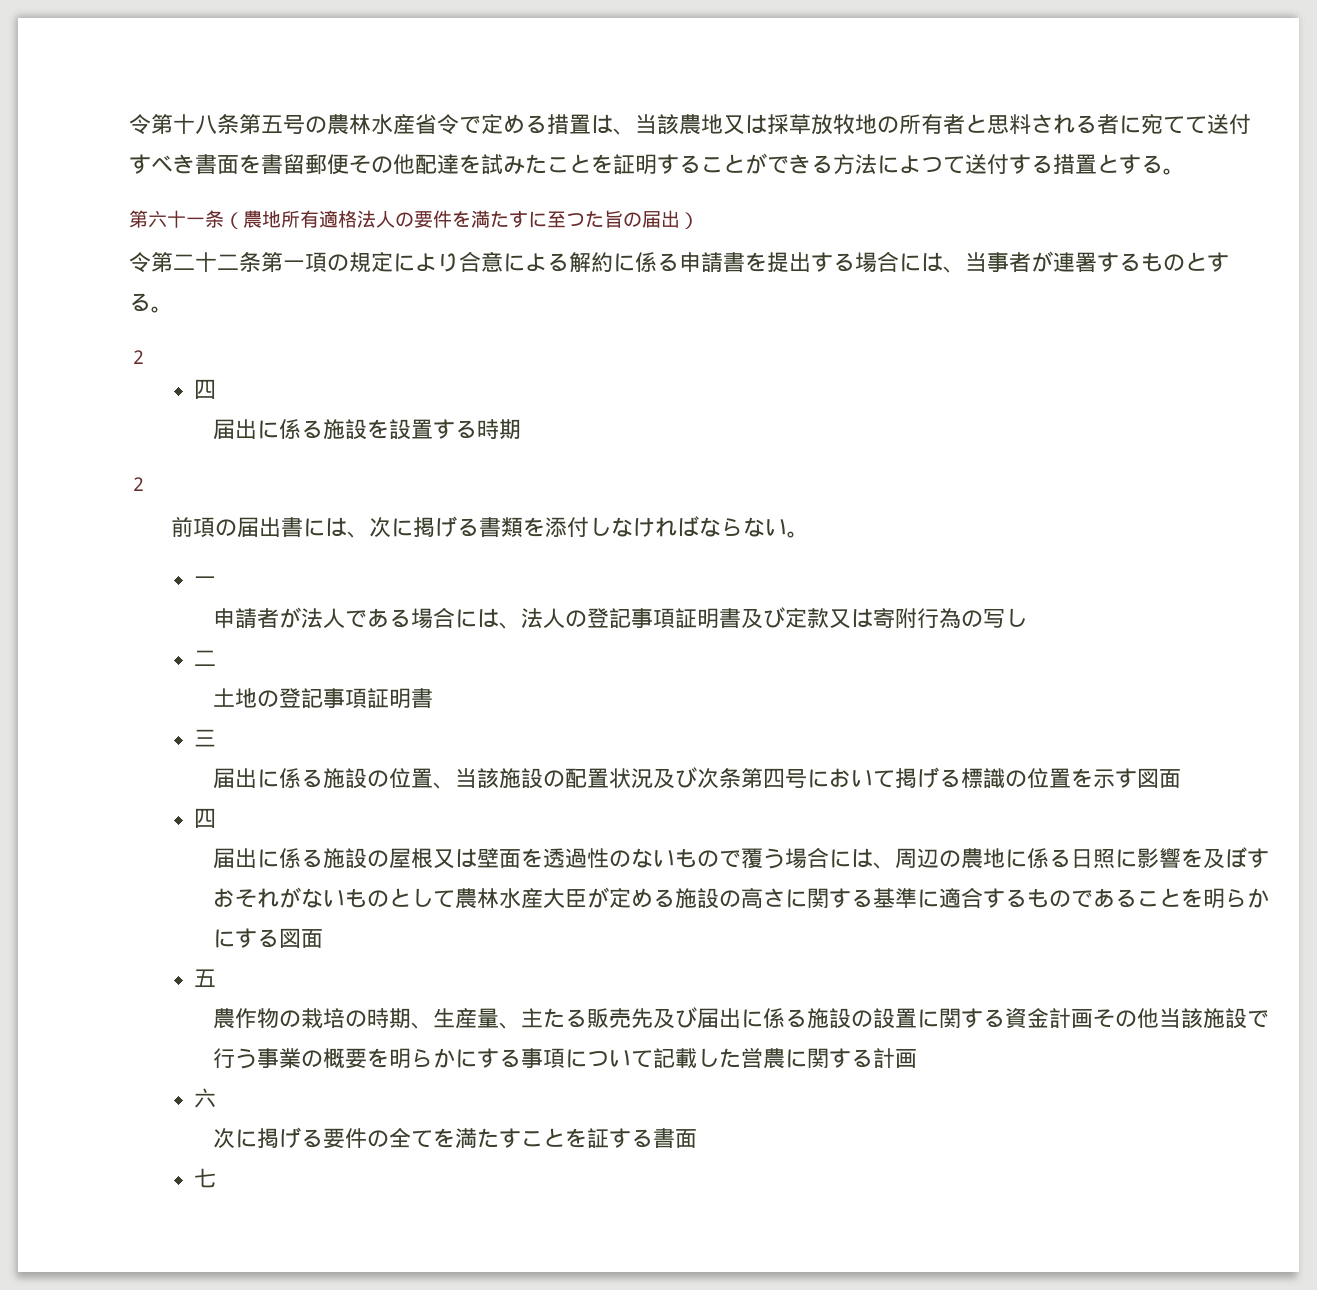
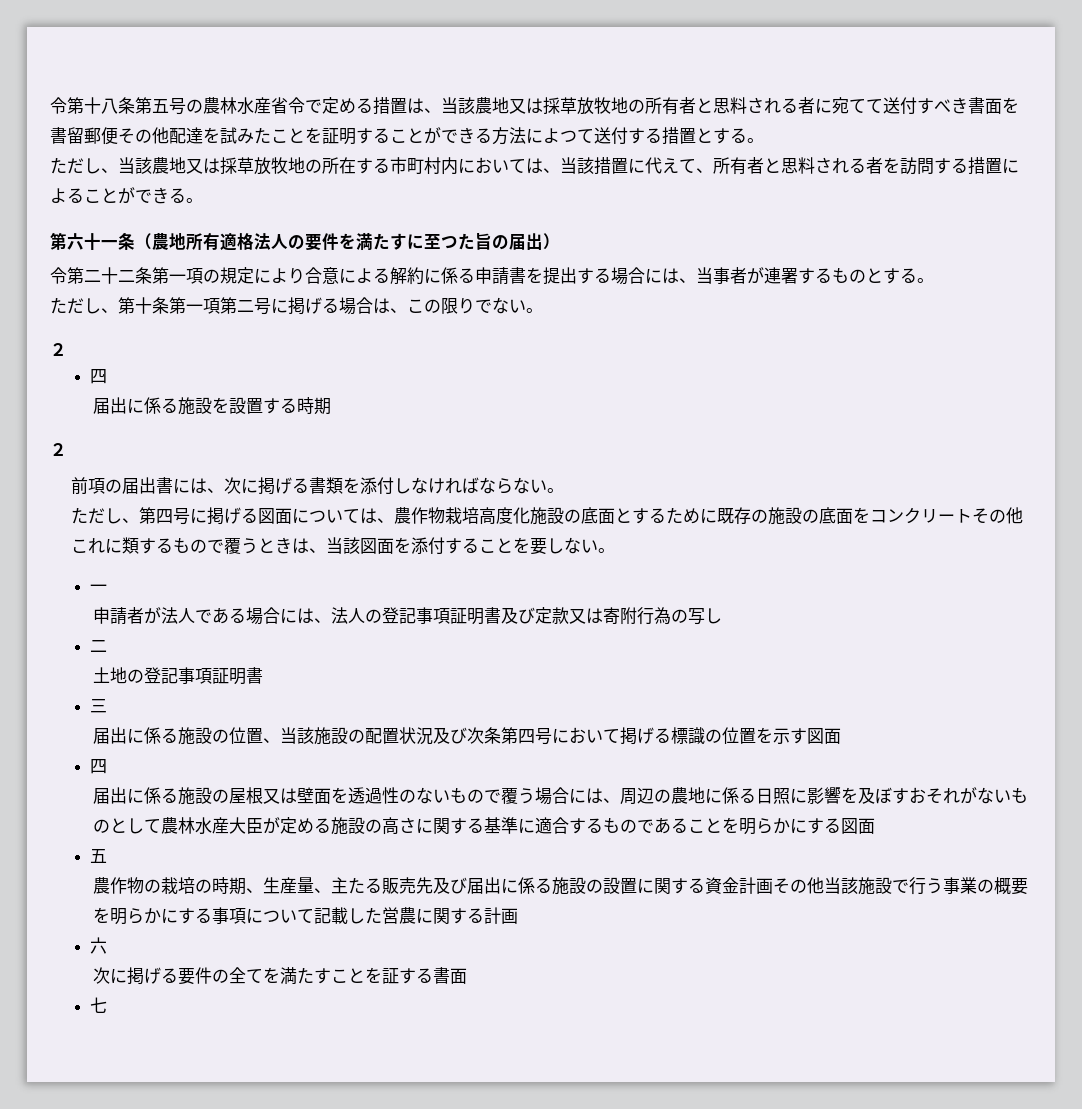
+ ただし、当該農地又は採草放牧地の所在する市町村内においては、当該措置に代えて、所有者と思料される者を訪問する措置によることができる。
+ ただし、第十条第一項第二号に掲げる場合は、この限りでない。
+ ただし、第四号に掲げる図面については、農作物栽培高度化施設の底面とするために既存の施設の底面をコンクリートその他これに類するもので覆うときは、当該図面を添付することを要しない。

